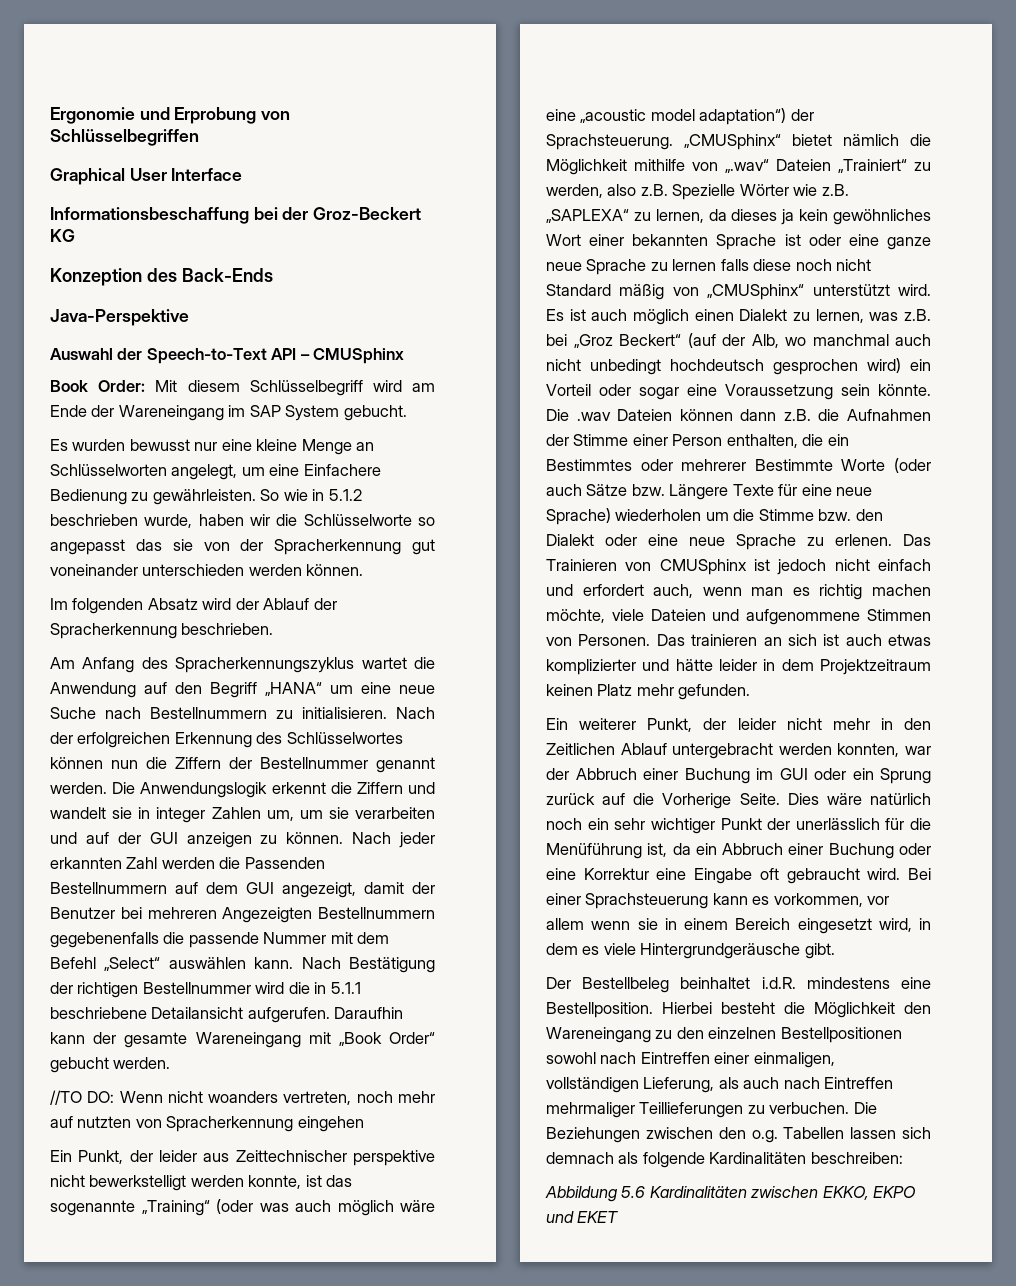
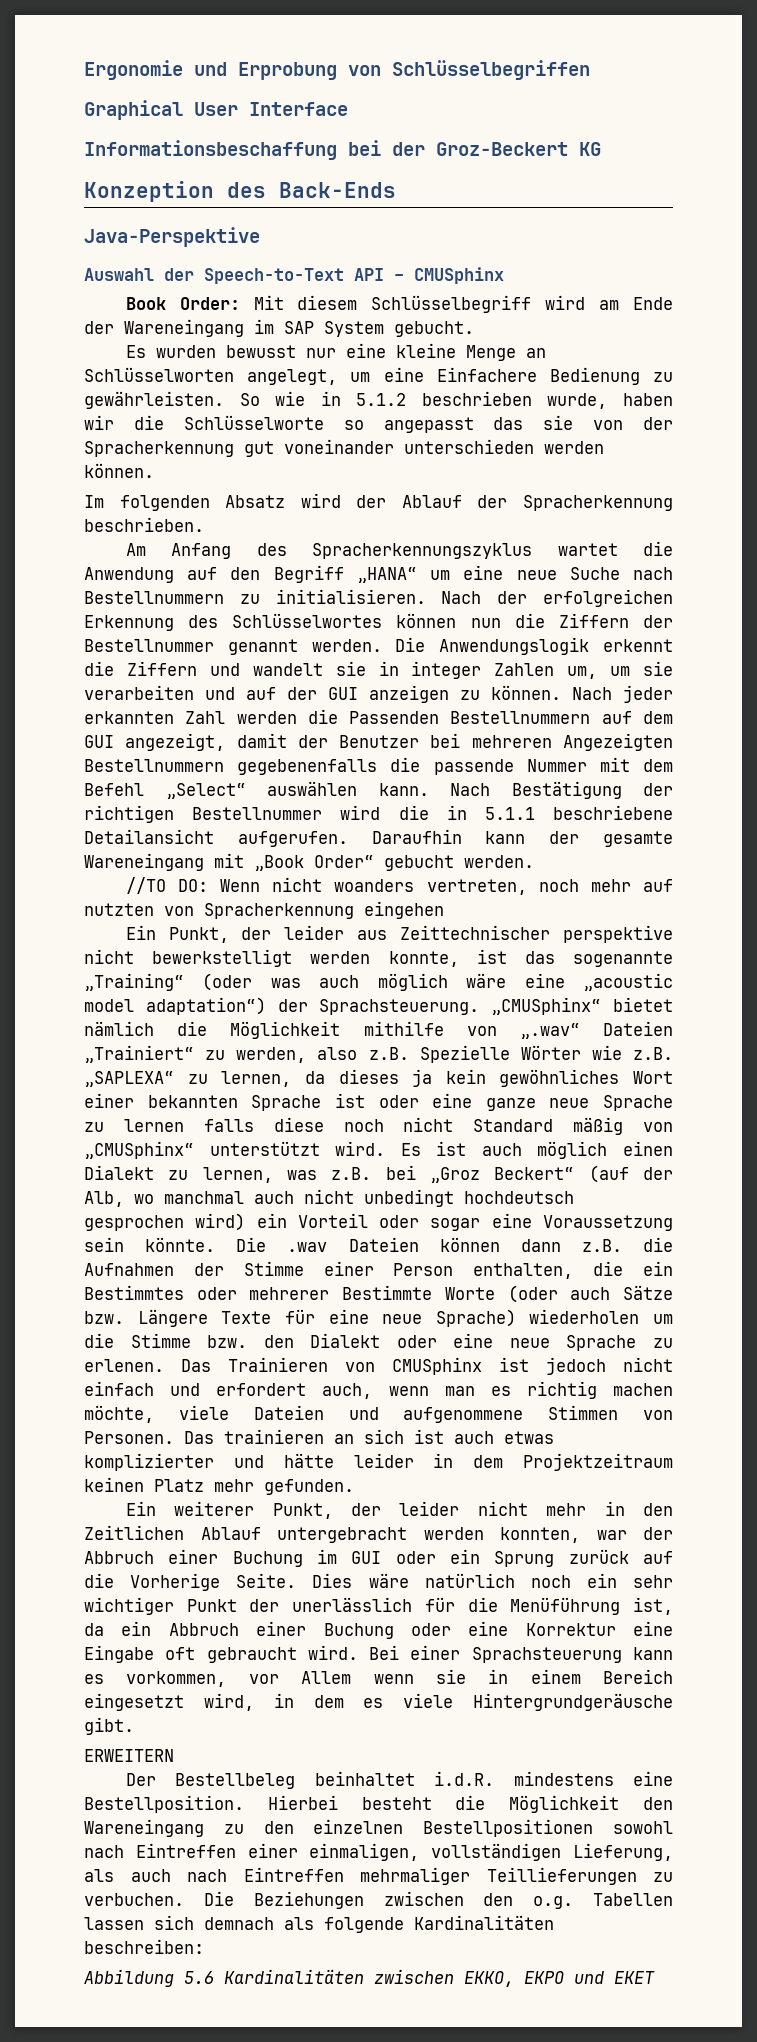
- Bei einer Sprachsteuerung kann es vorkommen, vor allem wenn sie in einem Bereich eingesetzt wird, in dem es viele Hintergrundgeräusche gibt.
+ Bei einer Sprachsteuerung kann es vorkommen, vor Allem wenn sie in einem Bereich eingesetzt wird, in dem es viele Hintergrundgeräusche gibt.
+ ERWEITERN

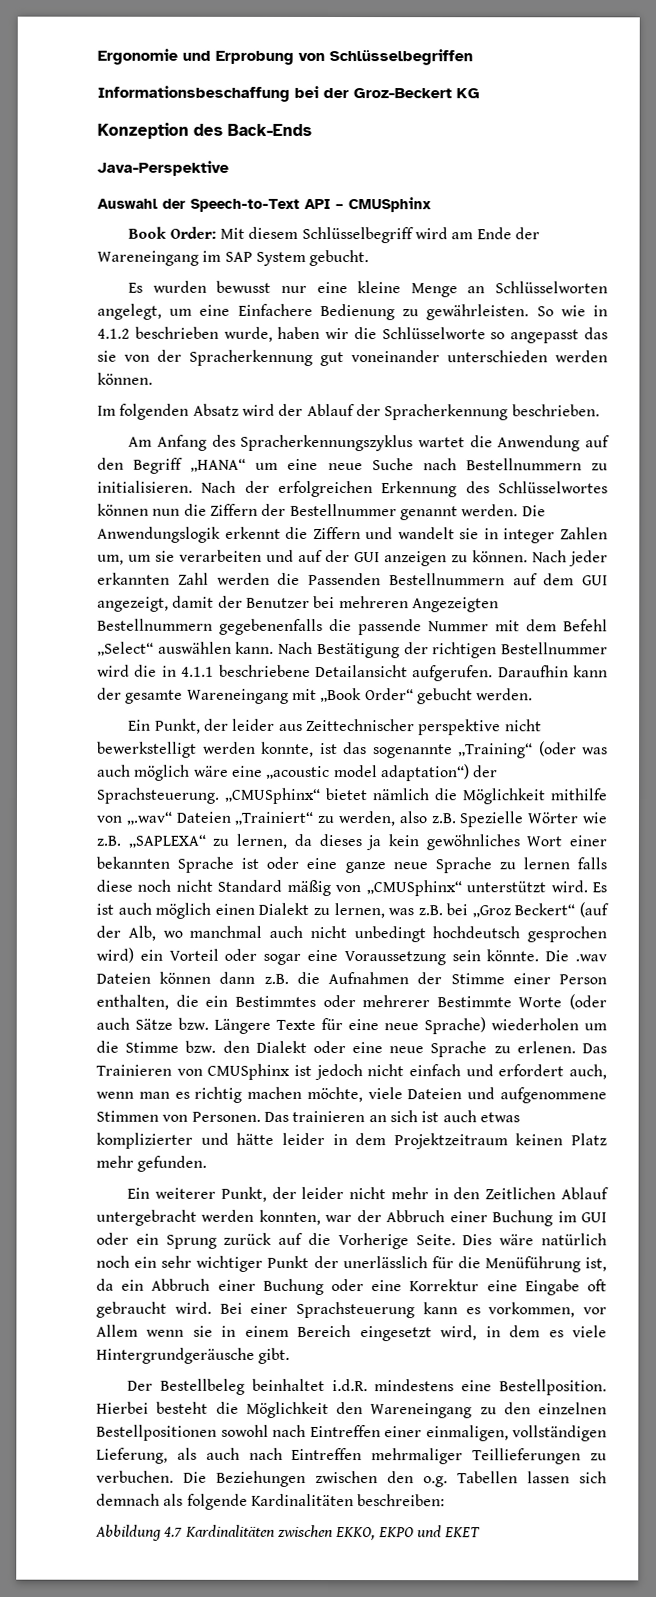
- Graphical User Interface
- So wie in 5.1.2 beschrieben wurde, haben wir die Schlüsselworte so angepasst das sie von der Spracherkennung gut voneinander unterschieden werden können.
+ So wie in 4.1.2 beschrieben wurde, haben wir die Schlüsselworte so angepasst das sie von der Spracherkennung gut voneinander unterschieden werden können.
- Nach Bestätigung der richtigen Bestellnummer wird die in 5.1.1 beschriebene Detailansicht aufgerufen.
+ Nach Bestätigung der richtigen Bestellnummer wird die in 4.1.1 beschriebene Detailansicht aufgerufen.
- //TO DO: Wenn nicht woanders vertreten, noch mehr auf nutzten von Spracherkennung eingehen
- ERWEITERN
- Abbildung 5.6 Kardinalitäten zwischen EKKO, EKPO und EKET
+ Abbildung 4.7 Kardinalitäten zwischen EKKO, EKPO und EKET

